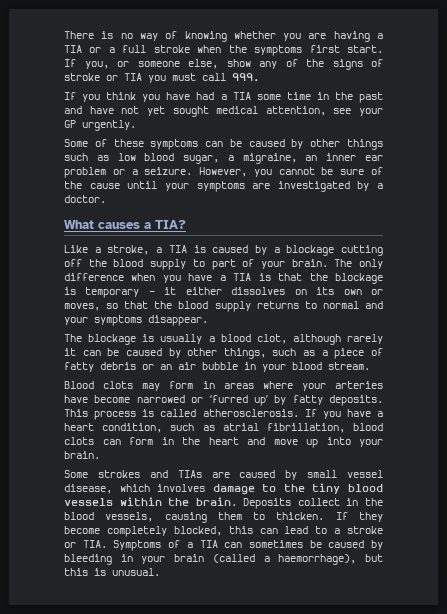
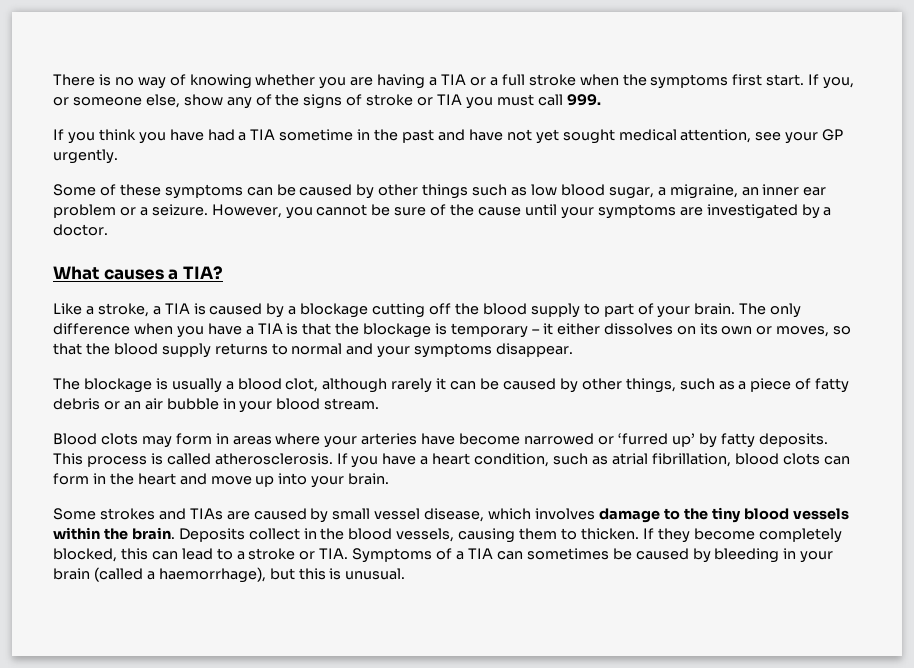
- If you think you have had a TIA some time in the past and have not yet sought medical attention, see your GP urgently.
+ If you think you have had a TIA sometime in the past and have not yet sought medical attention, see your GP urgently.

